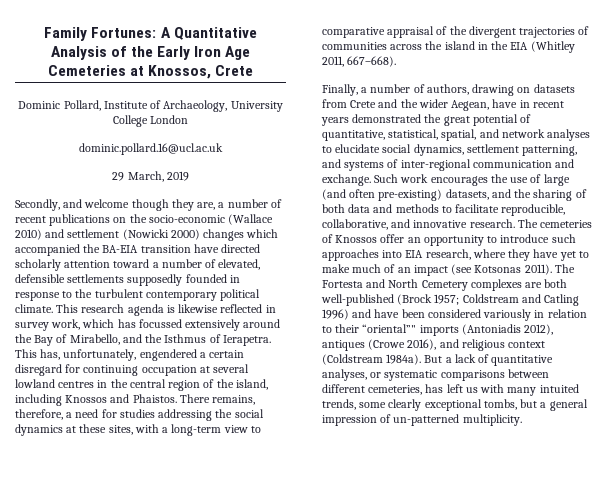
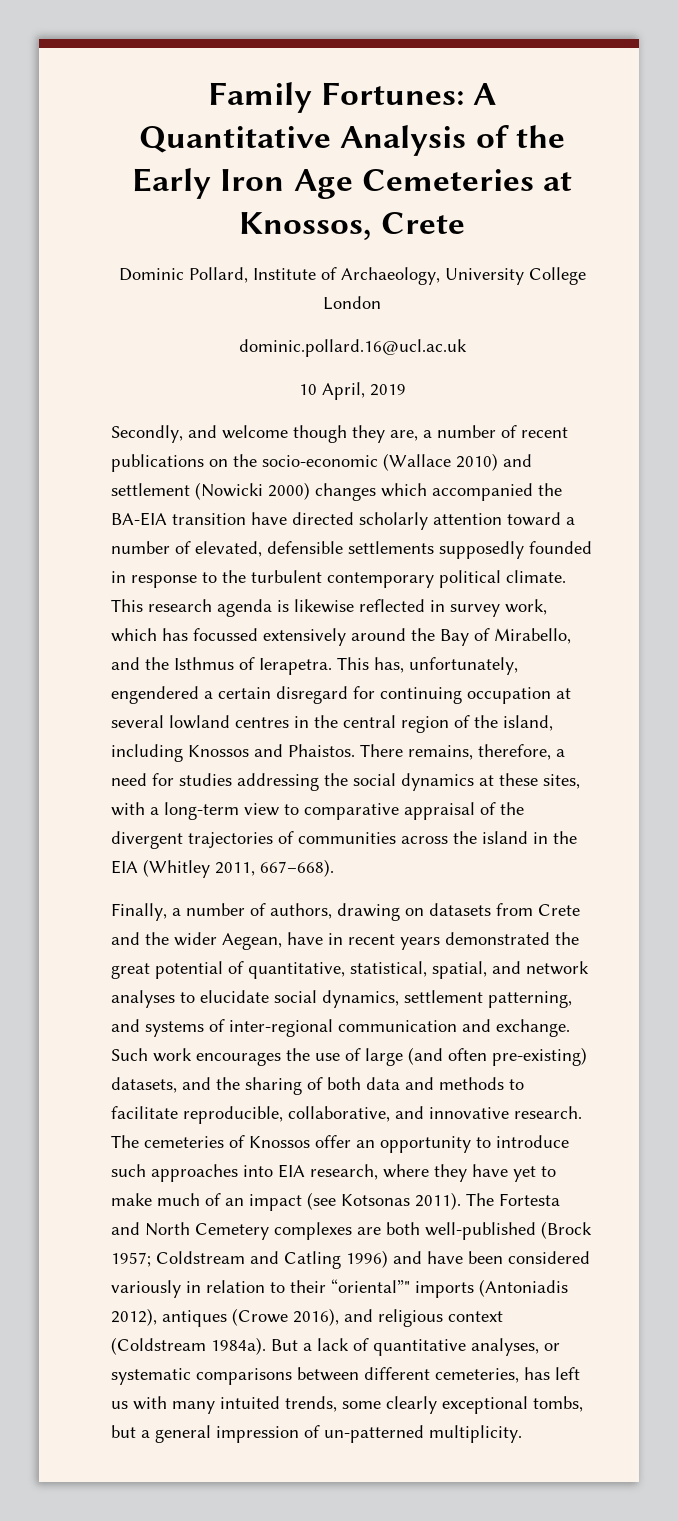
- 29 March, 2019
+ 10 April, 2019

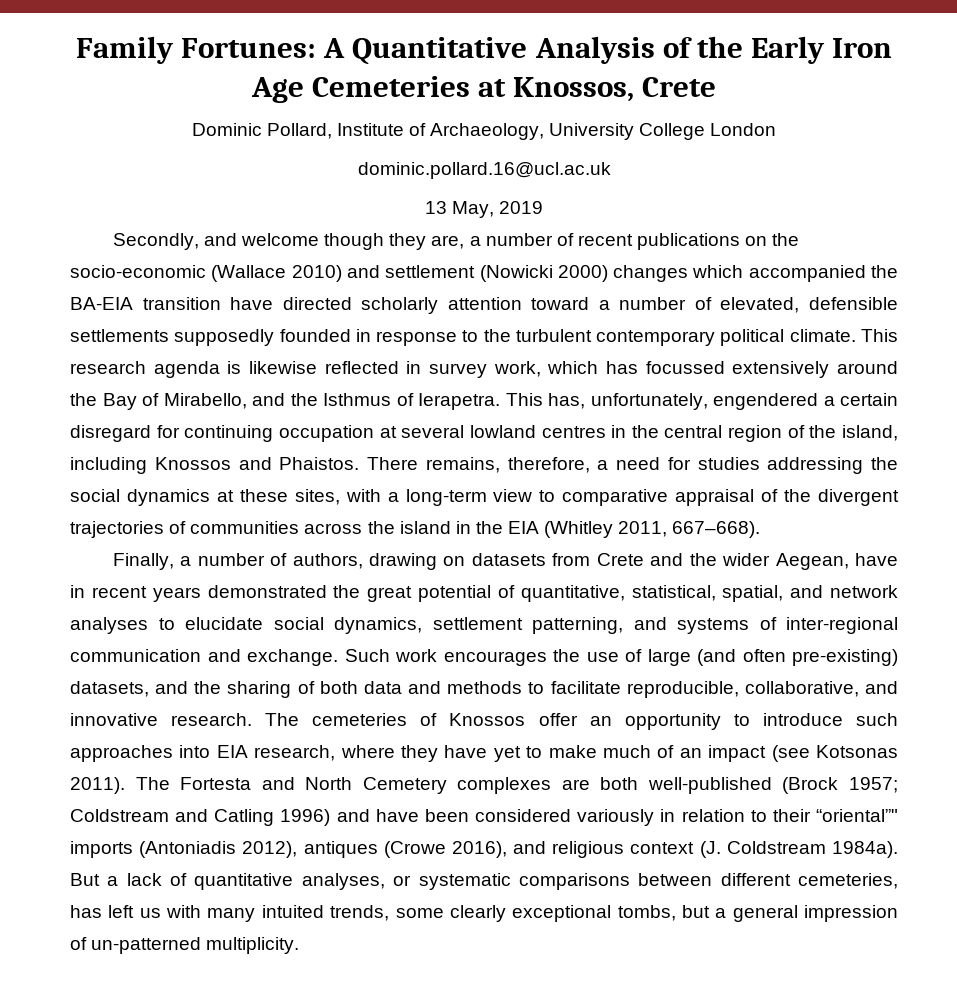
- 10 April, 2019
+ 13 May, 2019
- The Fortesta and North Cemetery complexes are both well-published (Brock 1957; Coldstream and Catling 1996) and have been considered variously in relation to their “oriental”" imports (Antoniadis 2012), antiques (Crowe 2016), and religious context (Coldstream 1984a).
+ The Fortesta and North Cemetery complexes are both well-published (Brock 1957; Coldstream and Catling 1996) and have been considered variously in relation to their “oriental”" imports (Antoniadis 2012), antiques (Crowe 2016), and religious context (J. Coldstream 1984a).

